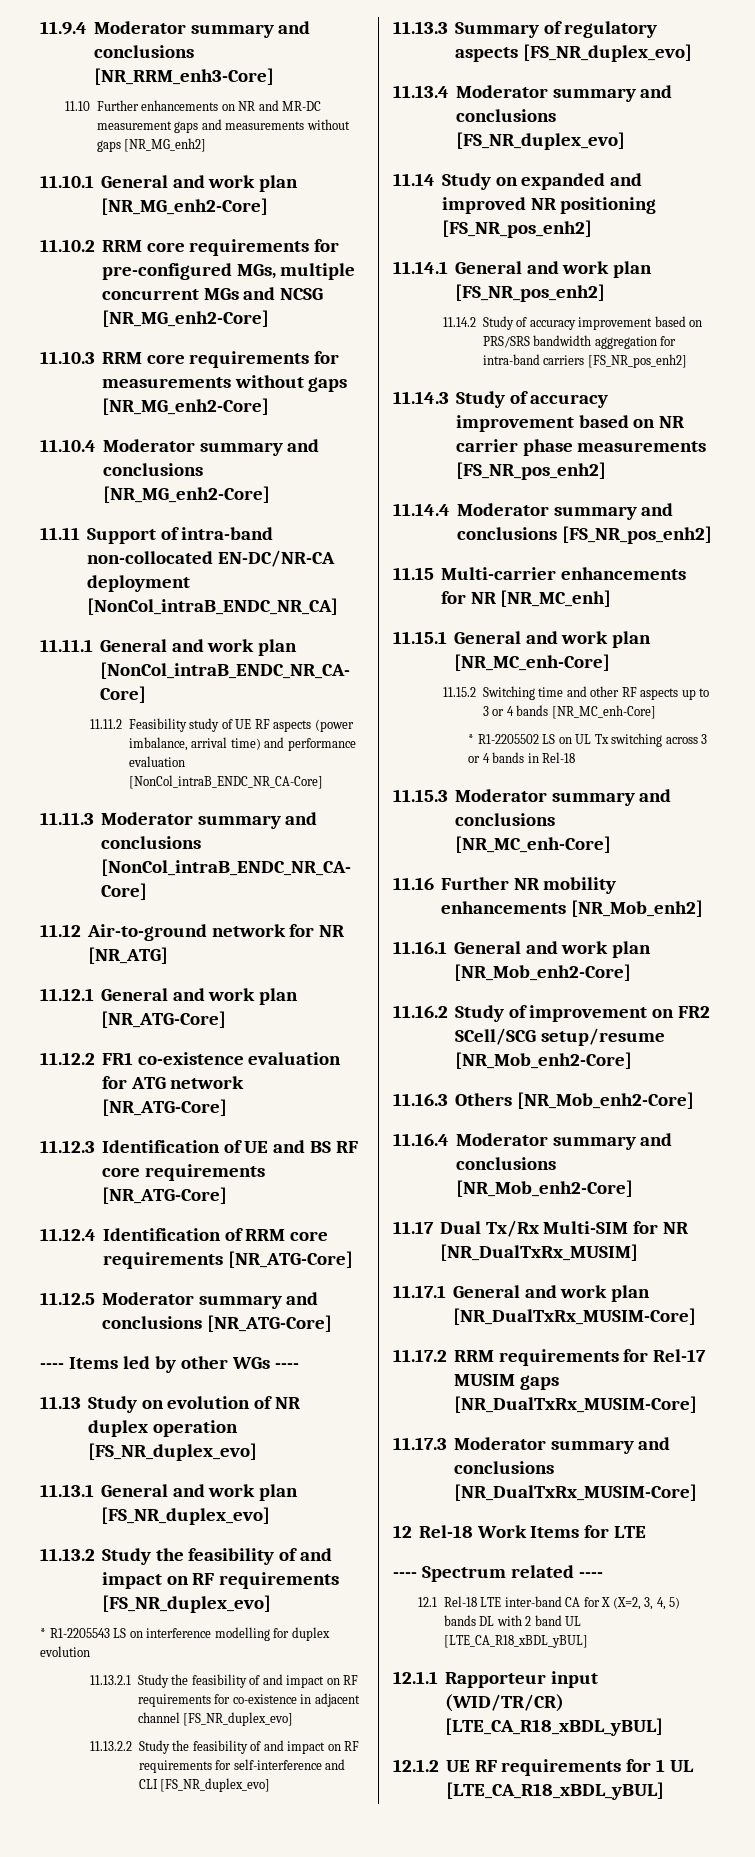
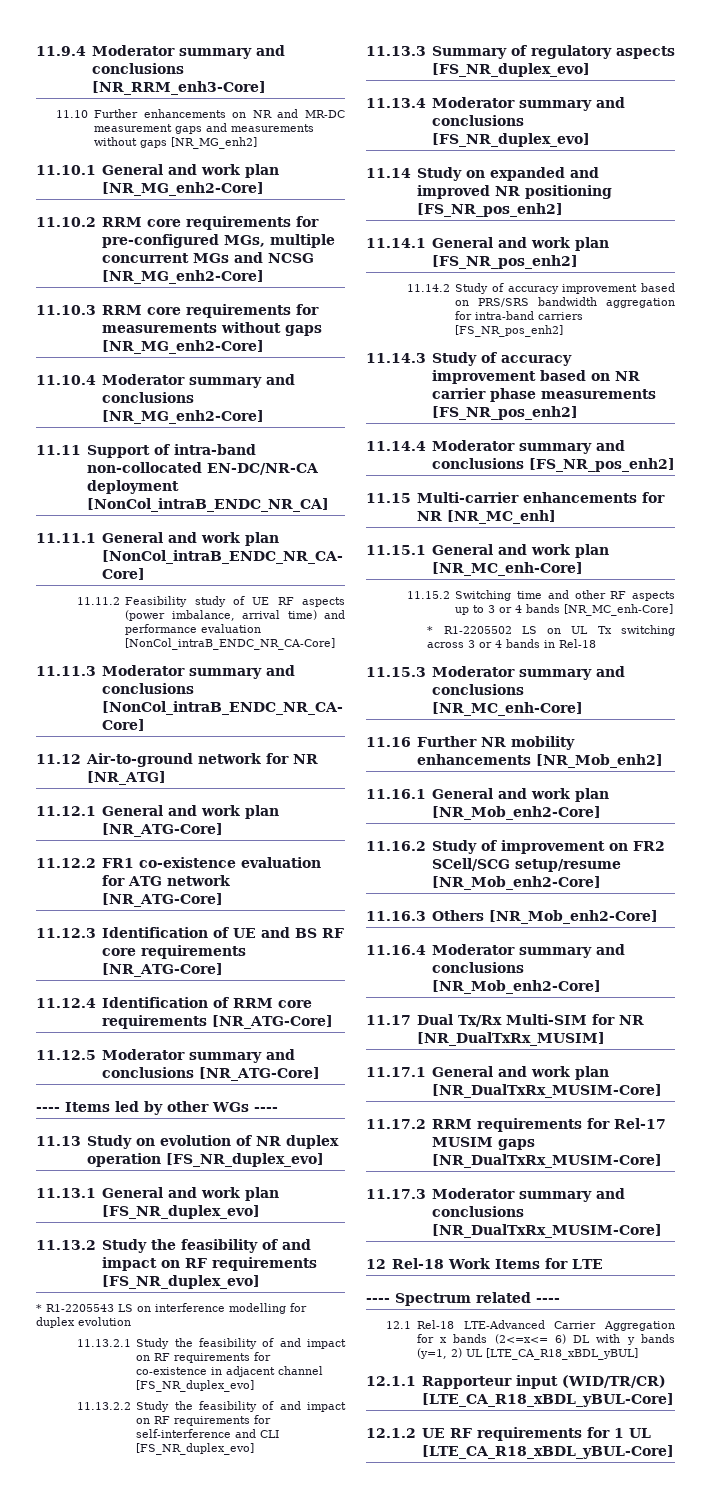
- 12.1 Rel-18 LTE inter-band CA for X (X=2, 3, 4, 5) bands DL with 2 band UL [LTE_CA_R18_xBDL_yBUL]
+ 12.1 Rel-18 LTE-Advanced Carrier Aggregation for x bands (2<=x<= 6) DL with y bands (y=1, 2) UL [LTE_CA_R18_xBDL_yBUL]
- 12.1.1 Rapporteur input (WID/TR/CR) [LTE_CA_R18_xBDL_yBUL]
+ 12.1.1 Rapporteur input (WID/TR/CR) [LTE_CA_R18_xBDL_yBUL-Core]
- 12.1.2 UE RF requirements for 1 UL [LTE_CA_R18_xBDL_yBUL]
+ 12.1.2 UE RF requirements for 1 UL [LTE_CA_R18_xBDL_yBUL-Core]

